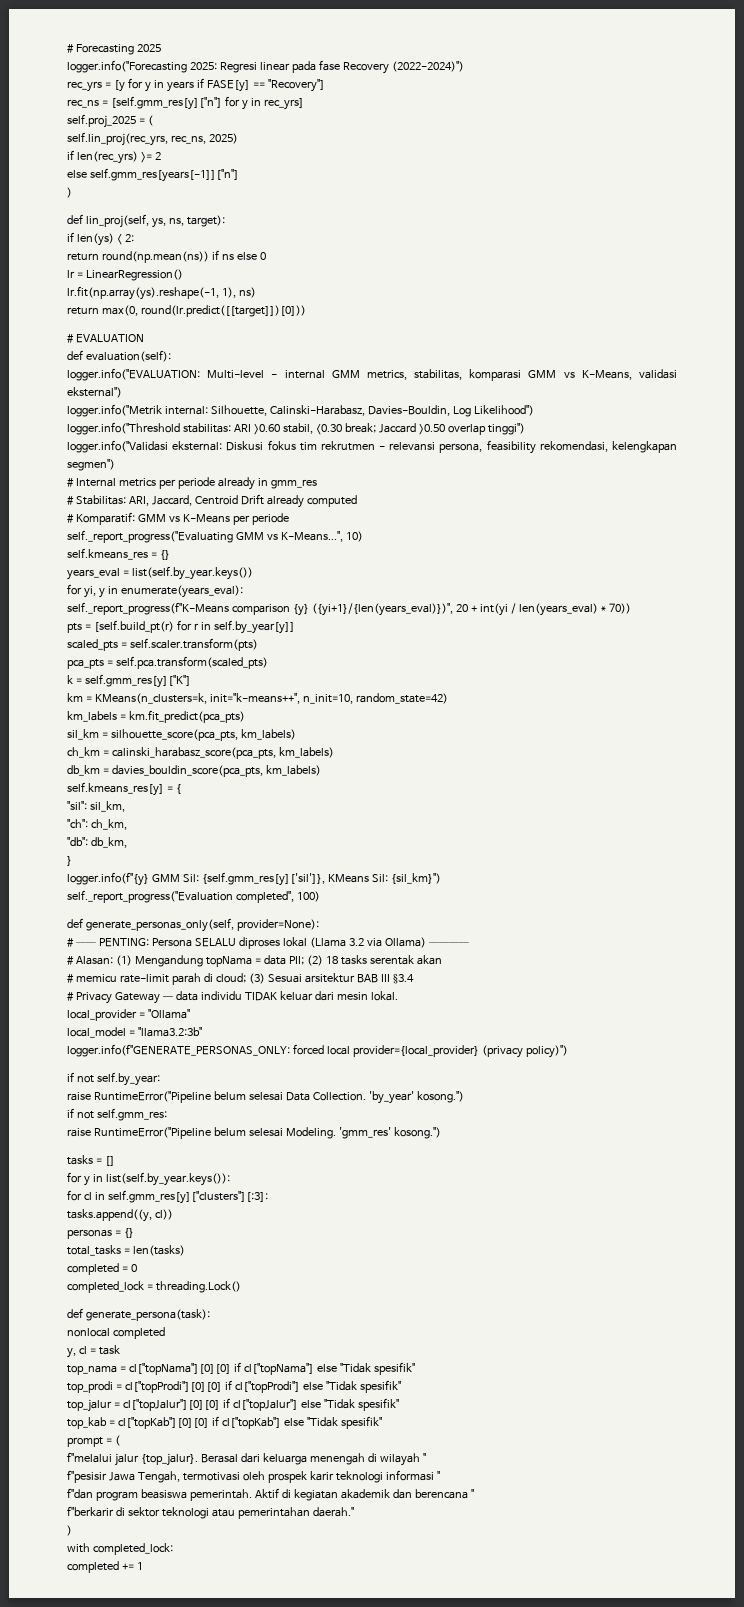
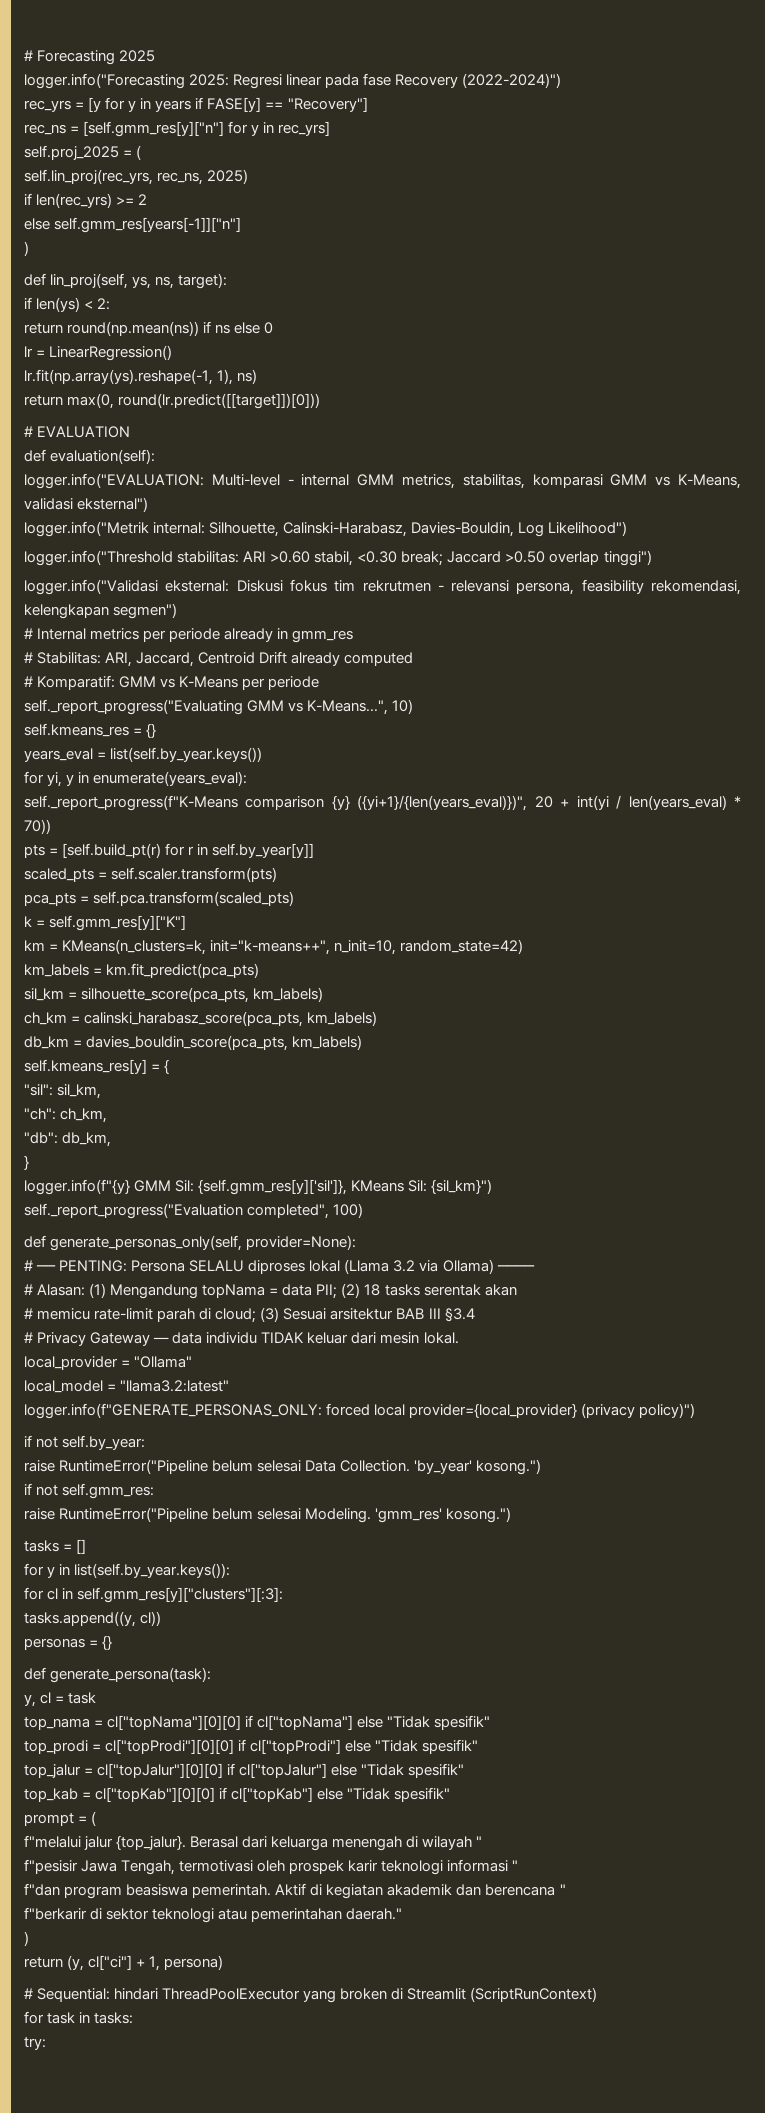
- local_model = "llama3.2:3b"
+ local_model = "llama3.2:latest"
- total_tasks = len(tasks)
- completed = 0
- completed_lock = threading.Lock()
- nonlocal completed
- with completed_lock:
- completed += 1
+ return (y, cl["ci"] + 1, persona)
+ # Sequential: hindari ThreadPoolExecutor yang broken di Streamlit (ScriptRunContext)
+ for task in tasks:
+ try:

